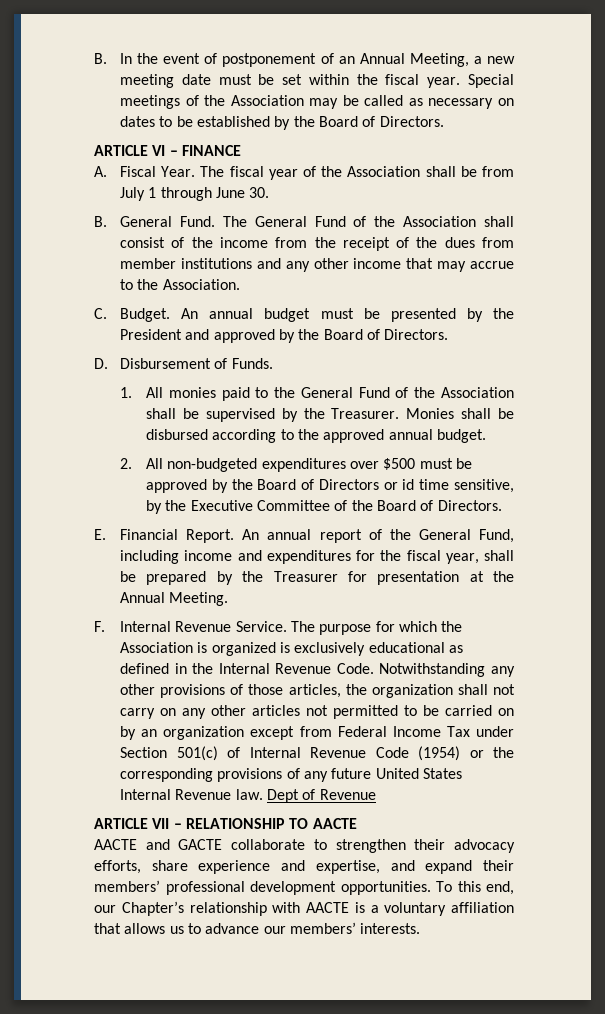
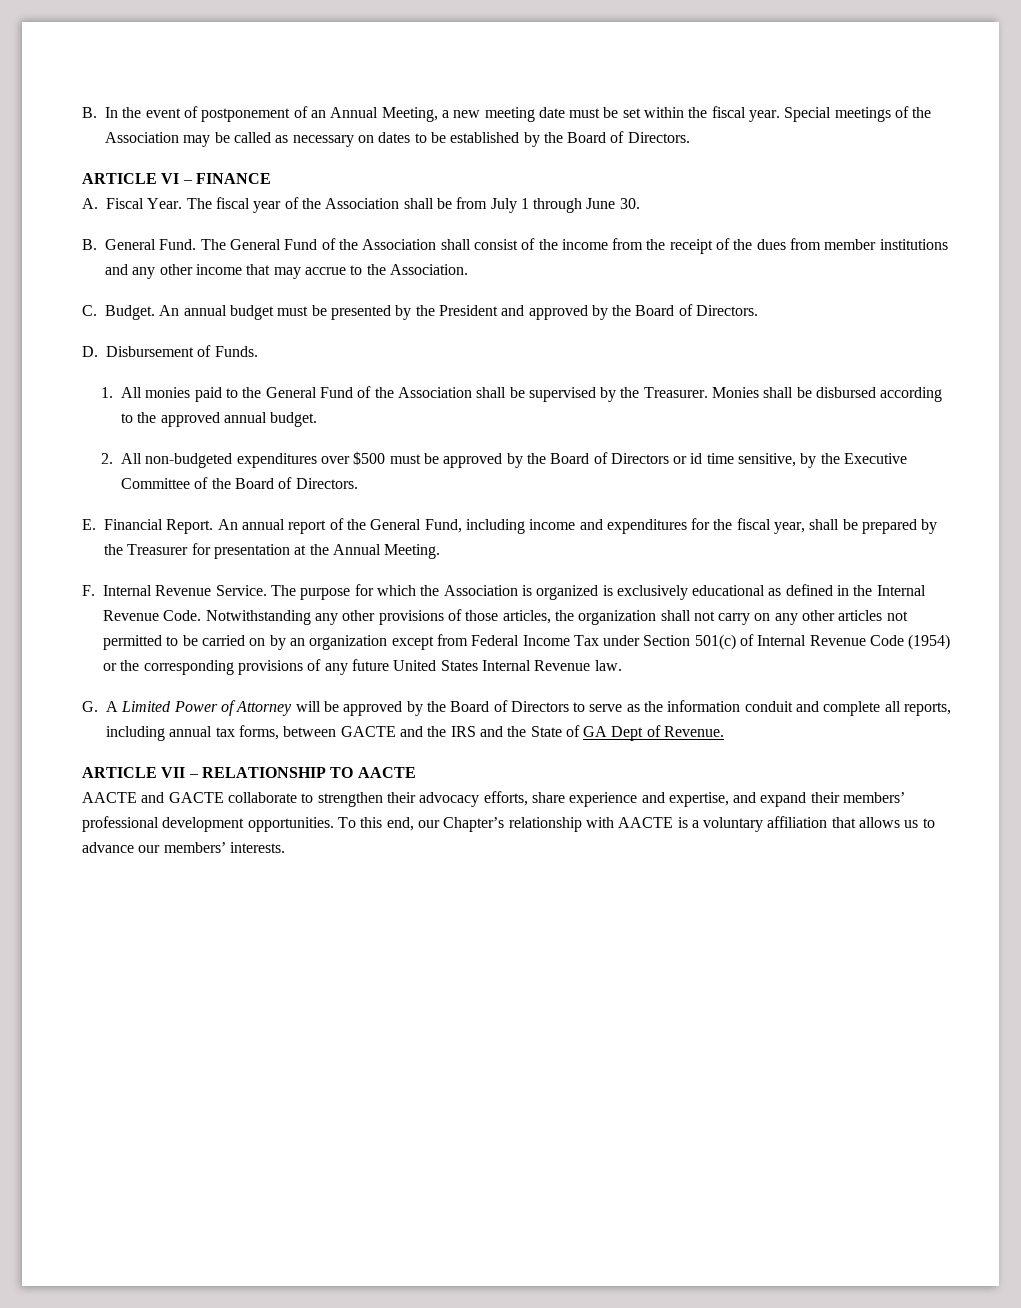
- Notwithstanding any other provisions of those articles, the organization shall not carry on any other articles not permitted to be carried on by an organization except from Federal Income Tax under Section 501(c) of Internal Revenue Code (1954) or the corresponding provisions of any future United States Internal Revenue law. Dept of Revenue
+ Notwithstanding any other provisions of those articles, the organization shall not carry on any other articles not permitted to be carried on by an organization except from Federal Income Tax under Section 501(c) of Internal Revenue Code (1954) or the corresponding provisions of any future United States Internal Revenue law.
+ G. A Limited Power of Attorney will be approved by the Board of Directors to serve as the information conduit and complete all reports, including annual tax forms, between GACTE and the IRS and the State of GA Dept of Revenue.

